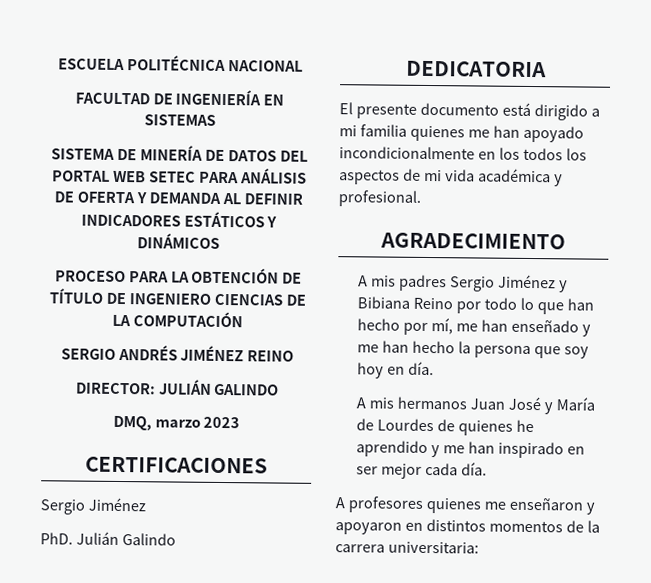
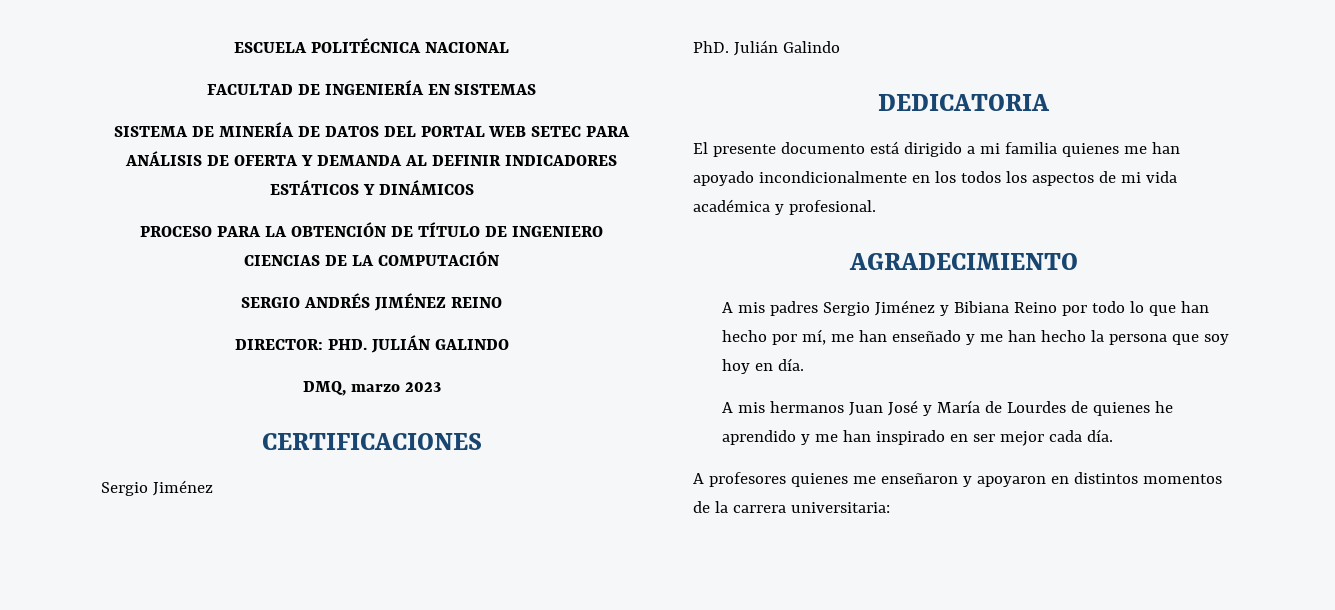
- DIRECTOR: JULIÁN GALINDO
+ DIRECTOR: PHD. JULIÁN GALINDO

